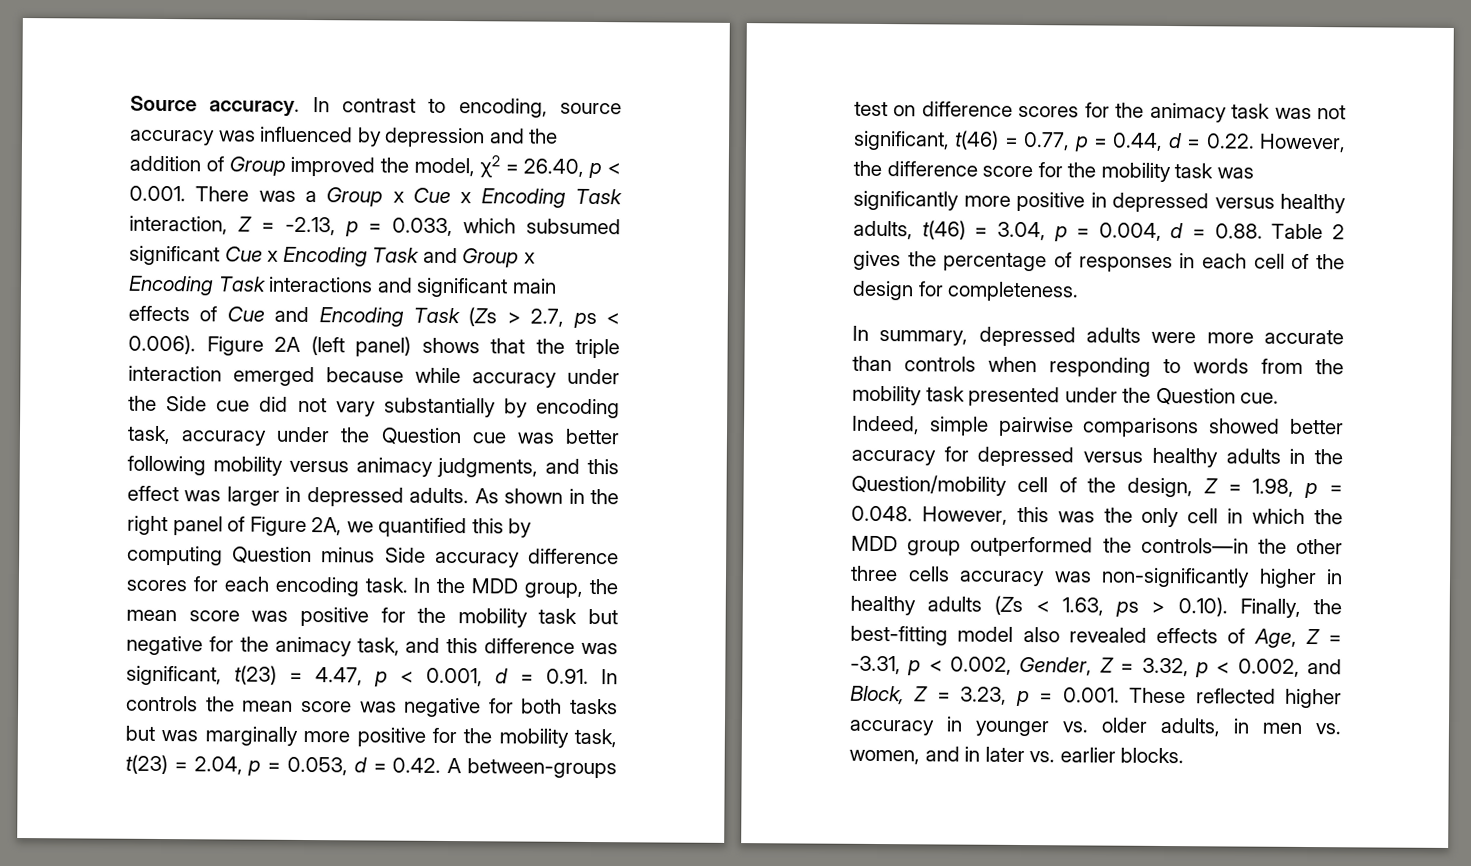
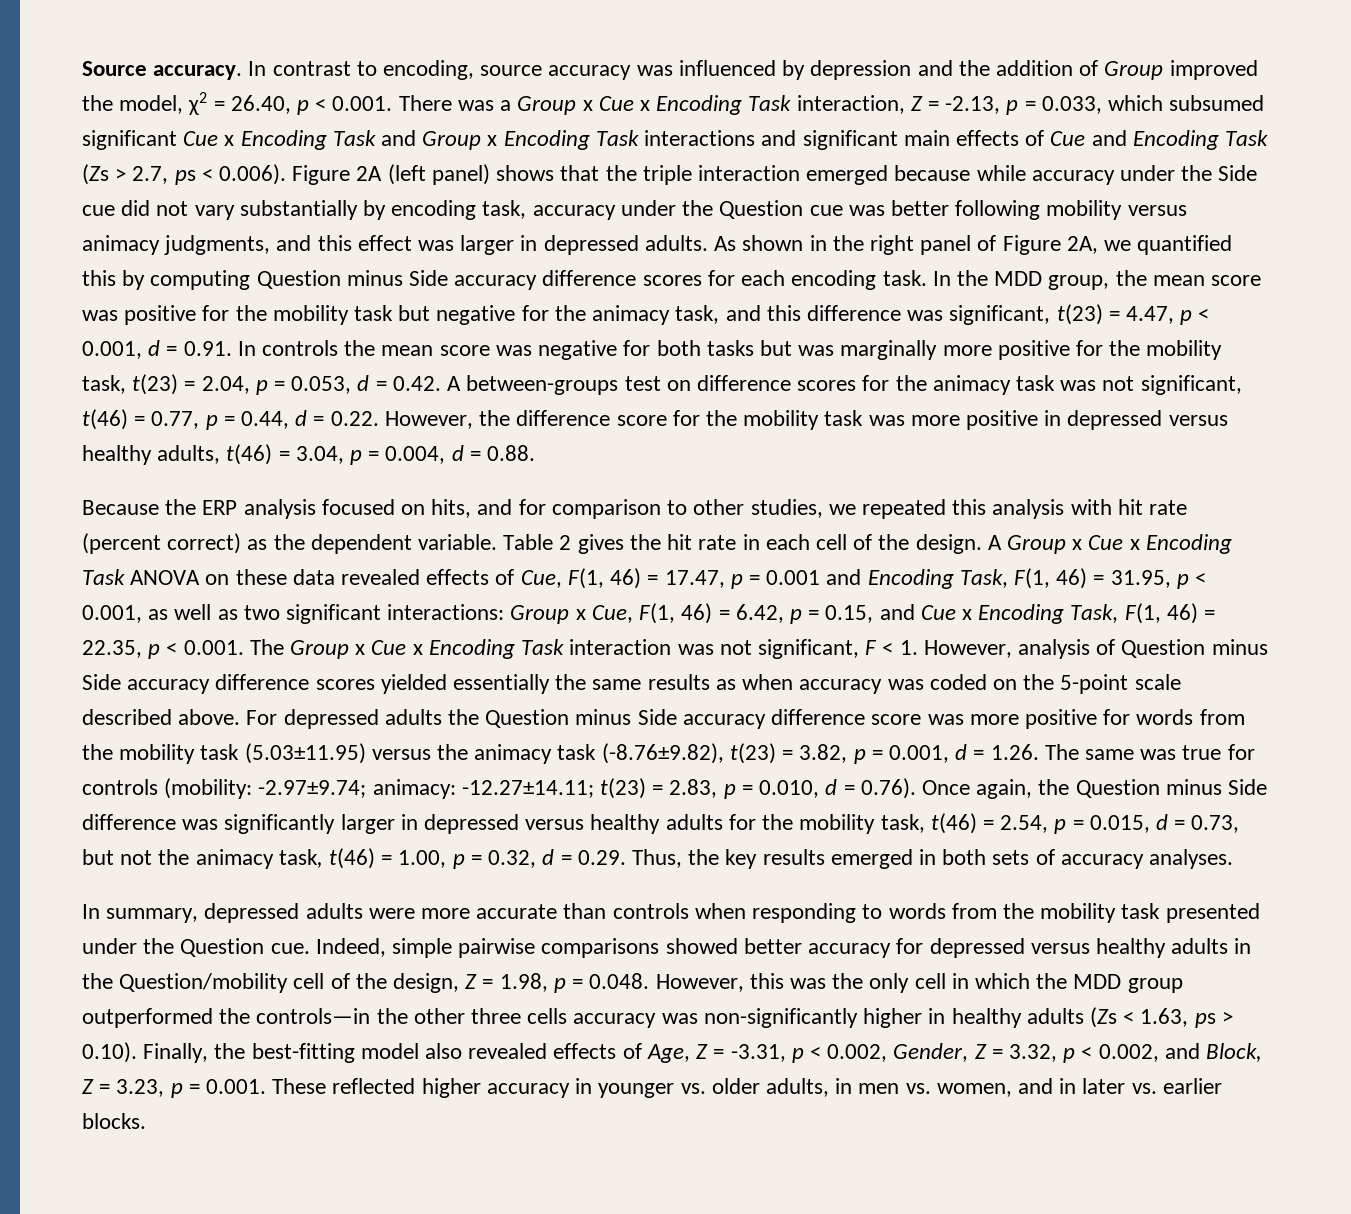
- In the MDD group, the mean score was positive for the mobility task but negative for the animacy task, and this difference was significant, t(23) = 4.47, p < 0.001, d = 0.91. In controls the mean score was negative for both tasks but was marginally more positive for the mobility task, t(23) = 2.04, p = 0.053, d = 0.42. A between-groups test on difference scores for the animacy task was not significant, t(46) = 0.77, p = 0.44, d = 0.22. However, the difference score for the mobility task was significantly more positive in depressed versus healthy adults, t(46) = 3.04, p = 0.004, d = 0.88. Table 2 gives the percentage of responses in each cell of the design for completeness.
+ In the MDD group, the mean score was positive for the mobility task but negative for the animacy task, and this difference was significant, t(23) = 4.47, p < 0.001, d = 0.91. In controls the mean score was negative for both tasks but was marginally more positive for the mobility task, t(23) = 2.04, p = 0.053, d = 0.42. A between-groups test on difference scores for the animacy task was not significant, t(46) = 0.77, p = 0.44, d = 0.22. However, the difference score for the mobility task was more positive in depressed versus healthy adults, t(46) = 3.04, p = 0.004, d = 0.88.
+ Because the ERP analysis focused on hits, and for comparison to other studies, we repeated this analysis with hit rate (percent correct) as the dependent variable. Table 2 gives the hit rate in each cell of the design. A Group x Cue x Encoding Task ANOVA on these data revealed effects of Cue, F(1, 46) = 17.47, p = 0.001 and Encoding Task, F(1, 46) = 31.95, p < 0.001, as well as two significant interactions: Group x Cue, F(1, 46) = 6.42, p = 0.15, and Cue x Encoding Task, F(1, 46) = 22.35, p < 0.001. The Group x Cue x Encoding Task interaction was not significant, F < 1. However, analysis of Question minus Side accuracy difference scores yielded essentially the same results as when accuracy was coded on the 5-point scale described above. For depressed adults the Question minus Side accuracy difference score was more positive for words from the mobility task (5.03±11.95) versus the animacy task (-8.76±9.82), t(23) = 3.82, p = 0.001, d = 1.26. The same was true for controls (mobility: -2.97±9.74; animacy: -12.27±14.11; t(23) = 2.83, p = 0.010, d = 0.76). Once again, the Question minus Side difference was significantly larger in depressed versus healthy adults for the mobility task, t(46) = 2.54, p = 0.015, d = 0.73, but not the animacy task, t(46) = 1.00, p = 0.32, d = 0.29. Thus, the key results emerged in both sets of accuracy analyses.

